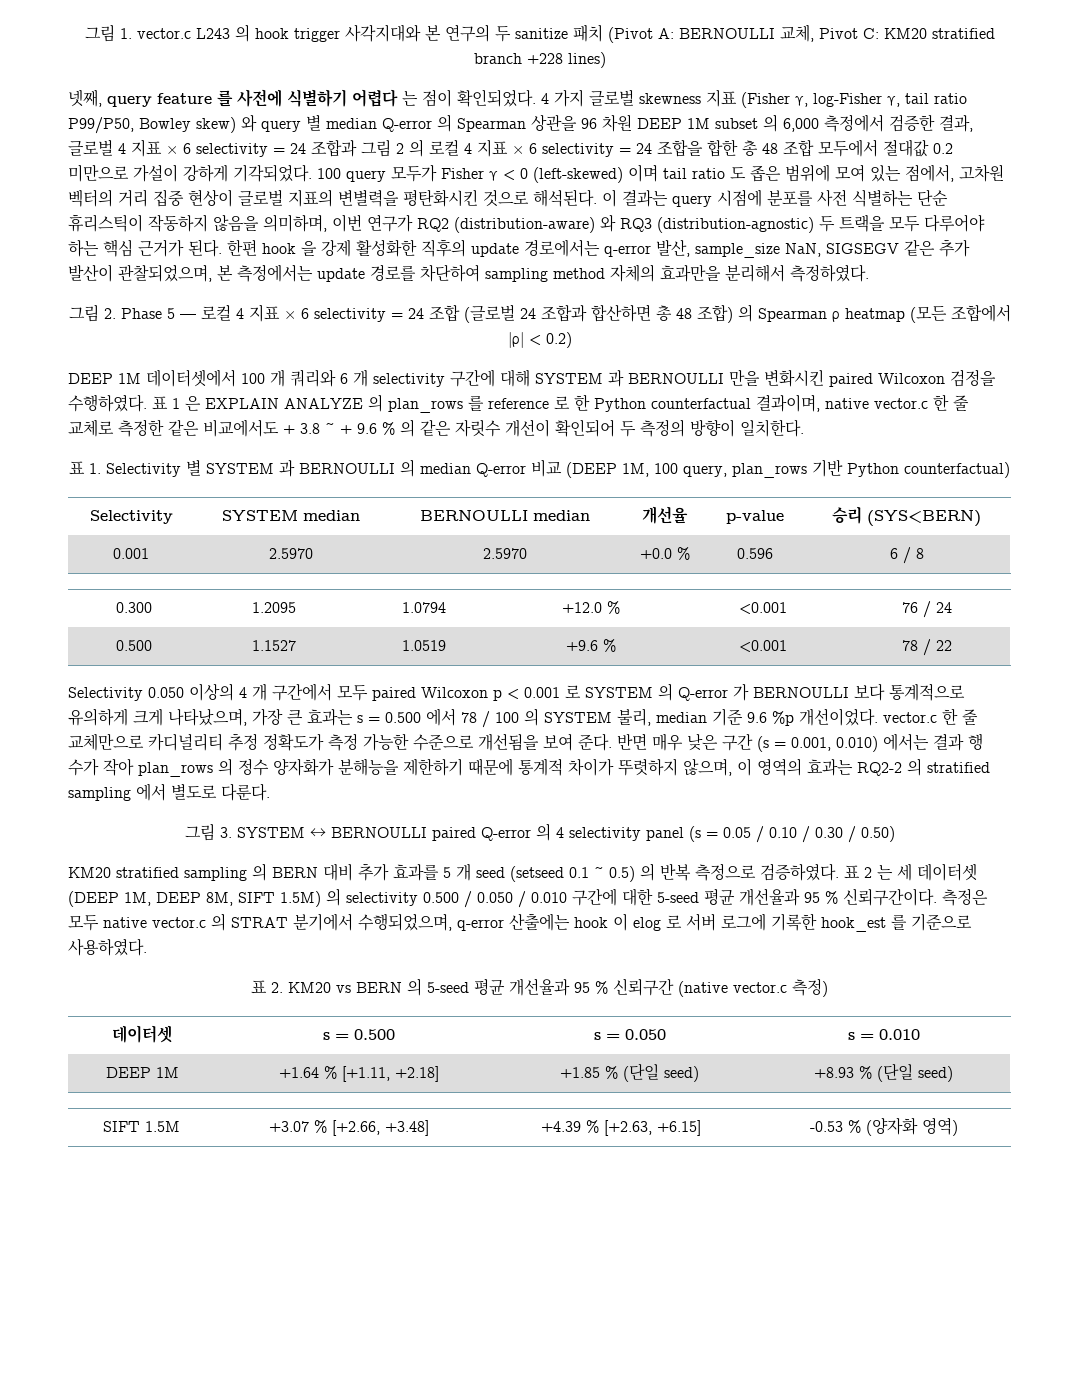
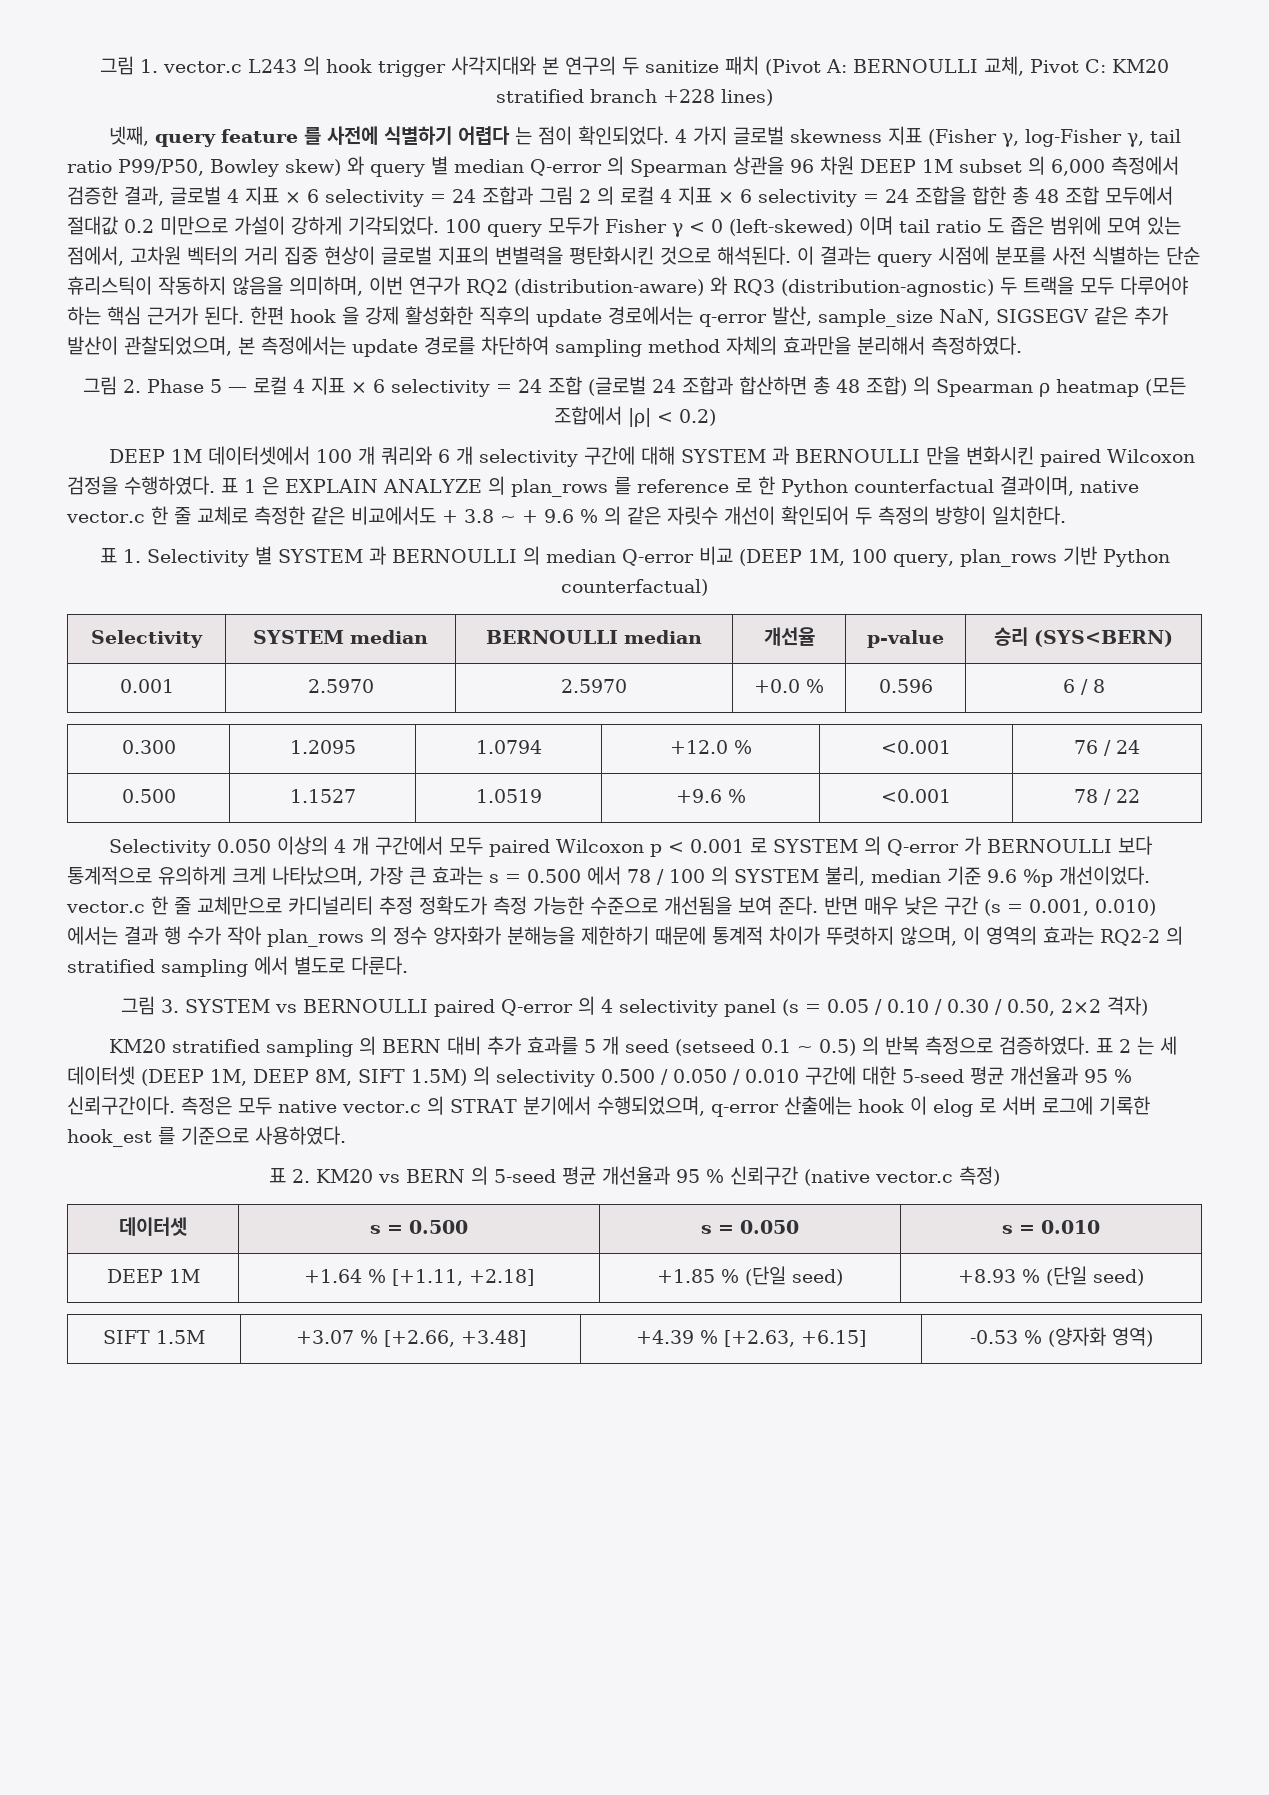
- 그림 3. SYSTEM ↔ BERNOULLI paired Q-error 의 4 selectivity panel (s = 0.05 / 0.10 / 0.30 / 0.50)
+ 그림 3. SYSTEM vs BERNOULLI paired Q-error 의 4 selectivity panel (s = 0.05 / 0.10 / 0.30 / 0.50, 2×2 격자)

